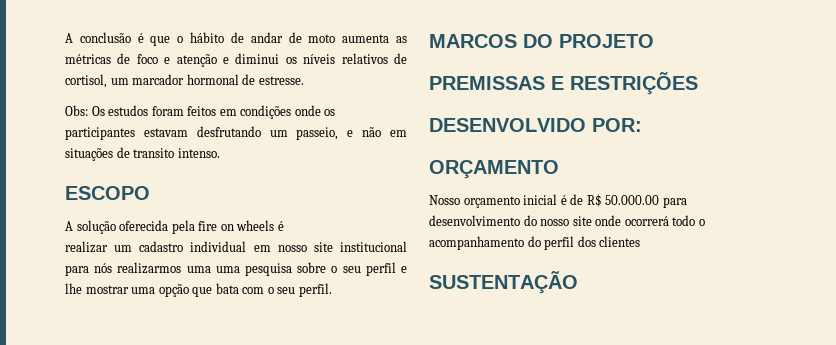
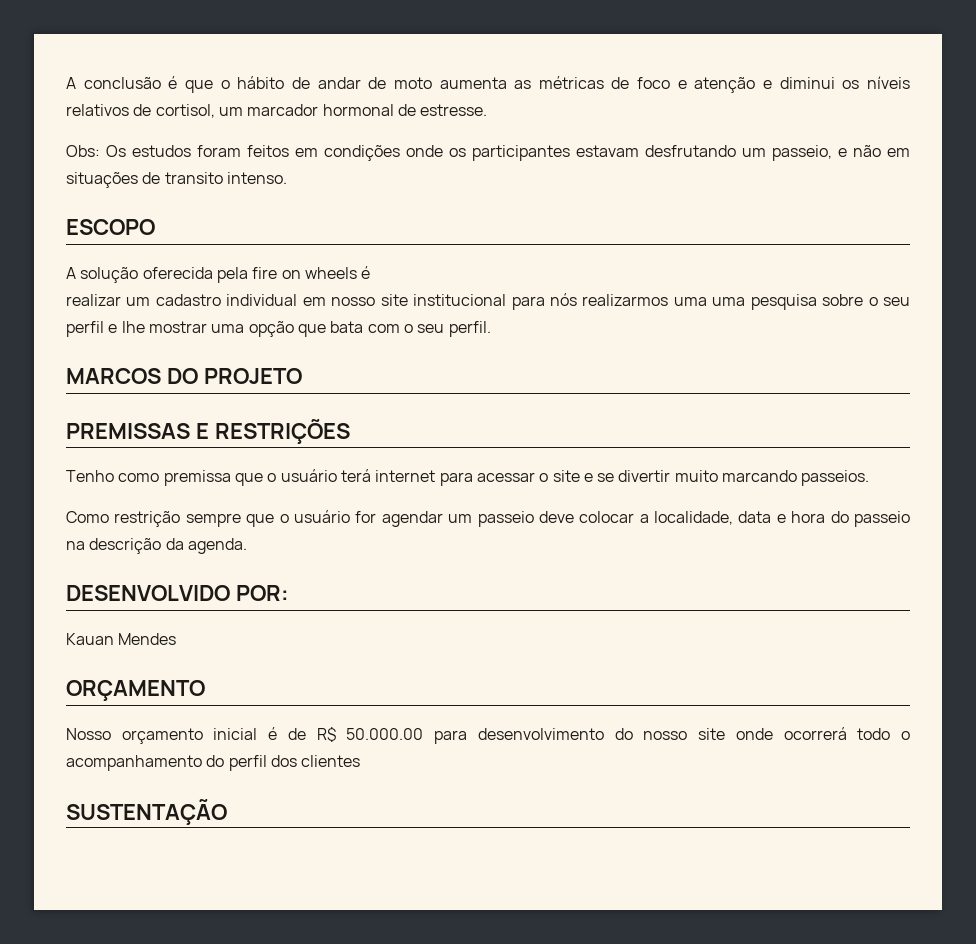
+ Tenho como premissa que o usuário terá internet para acessar o site e se divertir muito marcando passeios.
+ Como restrição sempre que o usuário for agendar um passeio deve colocar a localidade, data e hora do passeio na descrição da agenda.
+ Kauan Mendes

